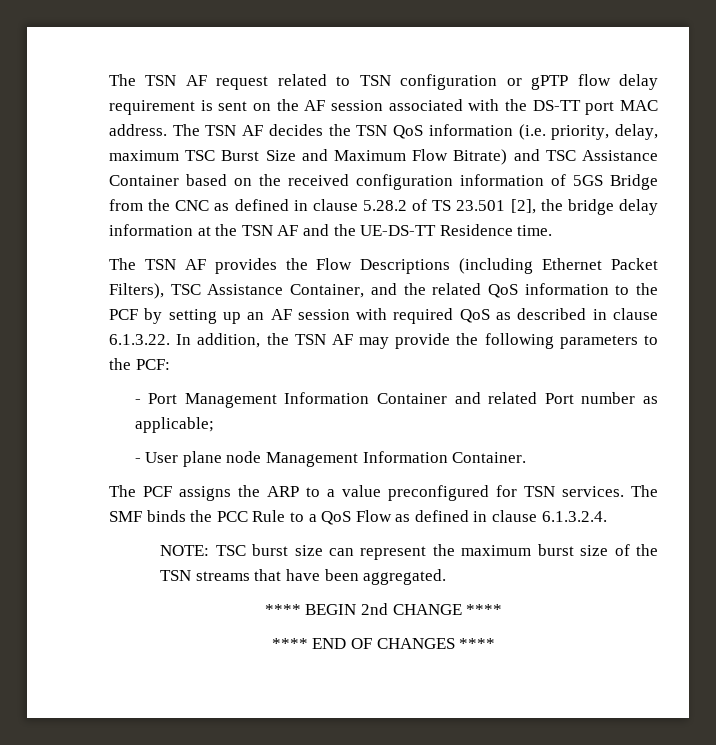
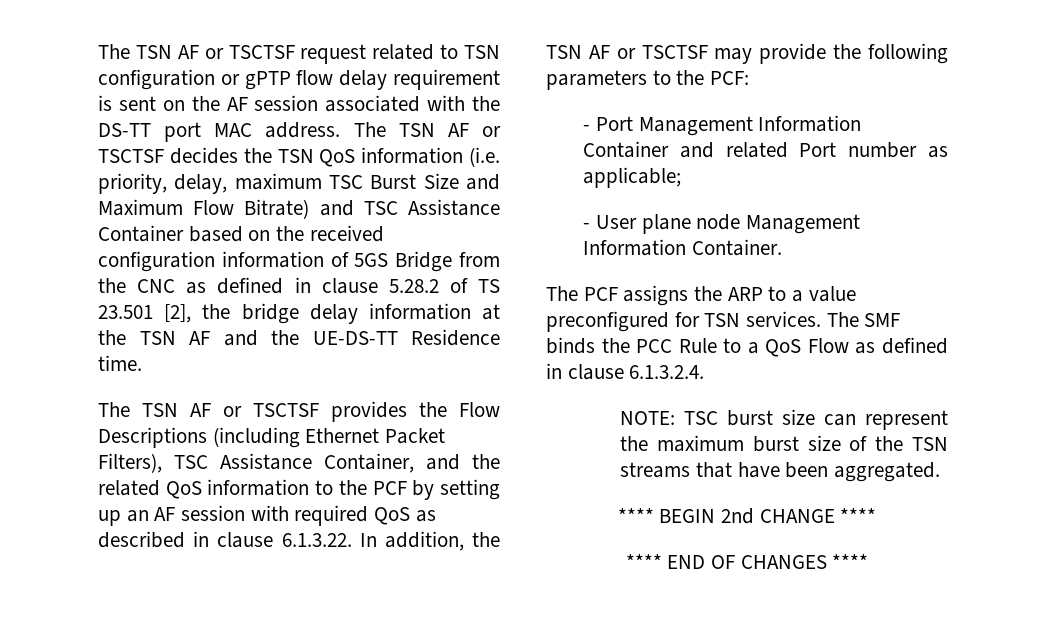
- The TSN AF request related to TSN configuration or gPTP flow delay requirement is sent on the AF session associated with the DS-TT port MAC address.
+ The TSN AF or TSCTSF request related to TSN configuration or gPTP flow delay requirement is sent on the AF session associated with the DS-TT port MAC address.
- The TSN AF decides the TSN QoS information (i.e. priority, delay, maximum TSC Burst Size and Maximum Flow Bitrate) and TSC Assistance Container based on the received configuration information of 5GS Bridge from the CNC as defined in clause 5.28.2 of TS 23.501 [2], the bridge delay information at the TSN AF and the UE-DS-TT Residence time.
+ The TSN AF or TSCTSF decides the TSN QoS information (i.e. priority, delay, maximum TSC Burst Size and Maximum Flow Bitrate) and TSC Assistance Container based on the received configuration information of 5GS Bridge from the CNC as defined in clause 5.28.2 of TS 23.501 [2], the bridge delay information at the TSN AF and the UE-DS-TT Residence time.
- The TSN AF provides the Flow Descriptions (including Ethernet Packet Filters), TSC Assistance Container, and the related QoS information to the PCF by setting up an AF session with required QoS as described in clause 6.1.3.22. In addition, the TSN AF may provide the following parameters to the PCF:
+ The TSN AF or TSCTSF provides the Flow Descriptions (including Ethernet Packet Filters), TSC Assistance Container, and the related QoS information to the PCF by setting up an AF session with required QoS as described in clause 6.1.3.22. In addition, the TSN AF or TSCTSF may provide the following parameters to the PCF:

